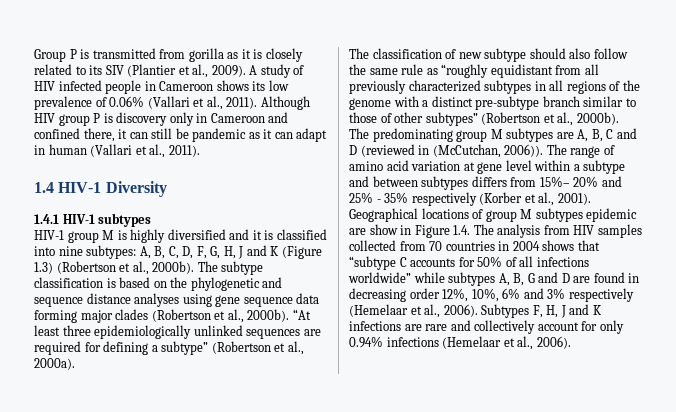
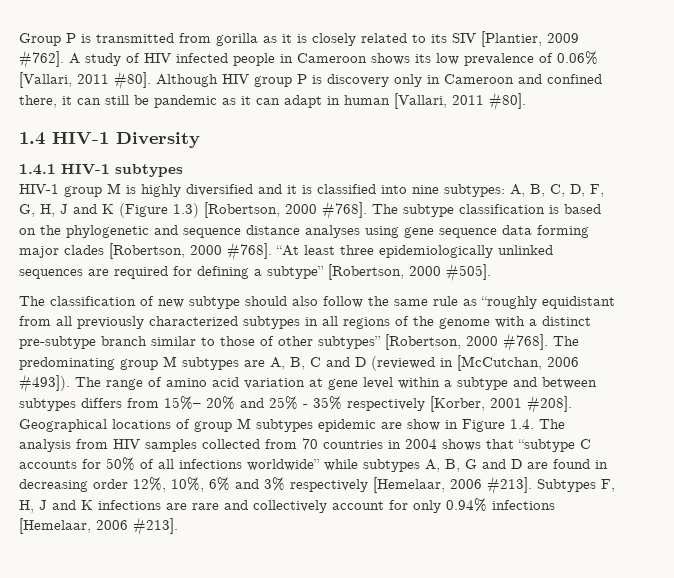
- Group P is transmitted from gorilla as it is closely related to its SIV (Plantier et al., 2009).
+ Group P is transmitted from gorilla as it is closely related to its SIV [Plantier, 2009 #762].
- A study of HIV infected people in Cameroon shows its low prevalence of 0.06% (Vallari et al., 2011).
+ A study of HIV infected people in Cameroon shows its low prevalence of 0.06% [Vallari, 2011 #80].
- Although HIV group P is discovery only in Cameroon and confined there, it can still be pandemic as it can adapt in human (Vallari et al., 2011).
+ Although HIV group P is discovery only in Cameroon and confined there, it can still be pandemic as it can adapt in human [Vallari, 2011 #80].
- HIV-1 group M is highly diversified and it is classified into nine subtypes: A, B, C, D, F, G, H, J and K (Figure 1.3) (Robertson et al., 2000b).
+ HIV-1 group M is highly diversified and it is classified into nine subtypes: A, B, C, D, F, G, H, J and K (Figure 1.3) [Robertson, 2000 #768].
- The subtype classification is based on the phylogenetic and sequence distance analyses using gene sequence data forming major clades (Robertson et al., 2000b).
+ The subtype classification is based on the phylogenetic and sequence distance analyses using gene sequence data forming major clades [Robertson, 2000 #768].
- “At least three epidemiologically unlinked sequences are required for defining a subtype” (Robertson et al., 2000a).
+ “At least three epidemiologically unlinked sequences are required for defining a subtype” [Robertson, 2000 #505].
- The classification of new subtype should also follow the same rule as “roughly equidistant from all previously characterized subtypes in all regions of the genome with a distinct pre-subtype branch similar to those of other subtypes” (Robertson et al., 2000b).
+ The classification of new subtype should also follow the same rule as “roughly equidistant from all previously characterized subtypes in all regions of the genome with a distinct pre-subtype branch similar to those of other subtypes” [Robertson, 2000 #768].
- The predominating group M subtypes are A, B, C and D (reviewed in (McCutchan, 2006)).
+ The predominating group M subtypes are A, B, C and D (reviewed in [McCutchan, 2006 #493]).
- The range of amino acid variation at gene level within a subtype and between subtypes differs from 15%– 20% and 25% - 35% respectively (Korber et al., 2001).
+ The range of amino acid variation at gene level within a subtype and between subtypes differs from 15%– 20% and 25% - 35% respectively [Korber, 2001 #208].
- Geographical locations of group M subtypes epidemic are show in Figure 1.4. The analysis from HIV samples collected from 70 countries in 2004 shows that “subtype C accounts for 50% of all infections worldwide” while subtypes A, B, G and D are found in decreasing order 12%, 10%, 6% and 3% respectively (Hemelaar et al., 2006).
+ Geographical locations of group M subtypes epidemic are show in Figure 1.4. The analysis from HIV samples collected from 70 countries in 2004 shows that “subtype C accounts for 50% of all infections worldwide” while subtypes A, B, G and D are found in decreasing order 12%, 10%, 6% and 3% respectively [Hemelaar, 2006 #213].
- Subtypes F, H, J and K infections are rare and collectively account for only 0.94% infections (Hemelaar et al., 2006).
+ Subtypes F, H, J and K infections are rare and collectively account for only 0.94% infections [Hemelaar, 2006 #213].

